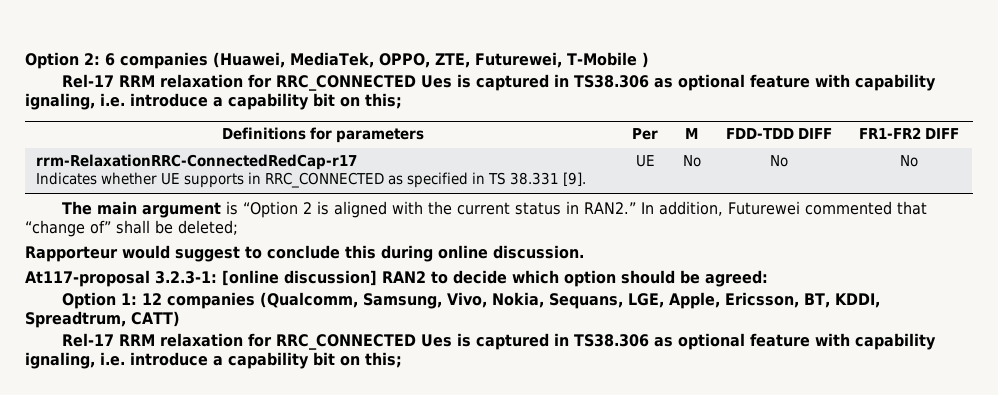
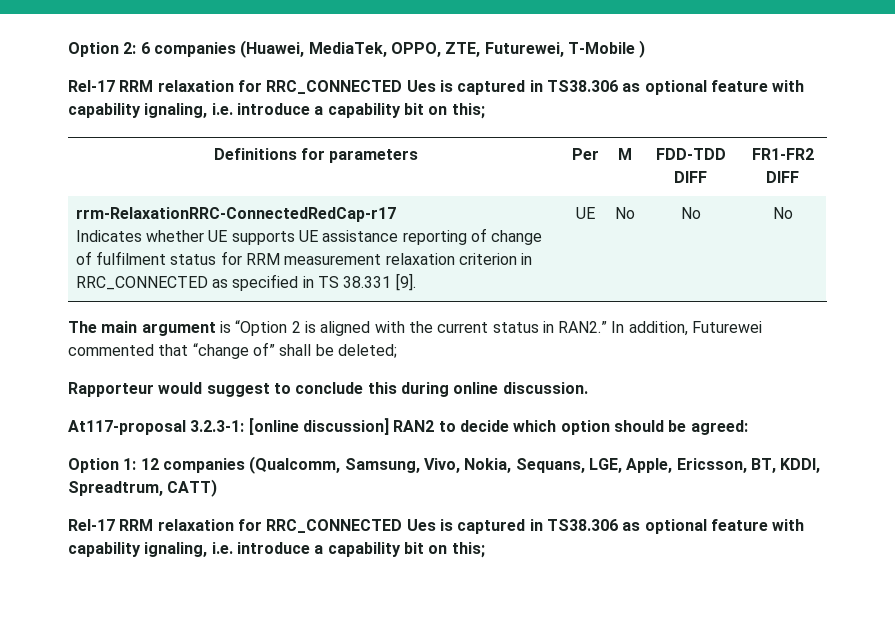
  rrm-RelaxationRRC-ConnectedRedCap-r17
- Indicates whether UE supports in RRC_CONNECTED as specified in TS 38.331 [9]. | UE | No | No | No
+ Indicates whether UE supports UE assistance reporting of change of fulfilment status for RRM measurement relaxation criterion in RRC_CONNECTED as specified in TS 38.331 [9]. | UE | No | No | No

